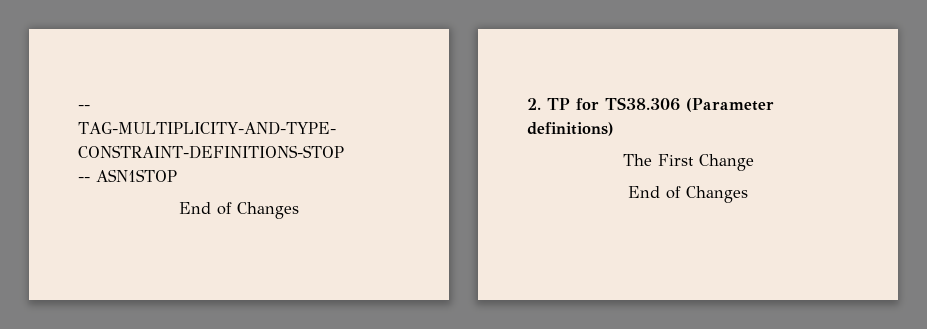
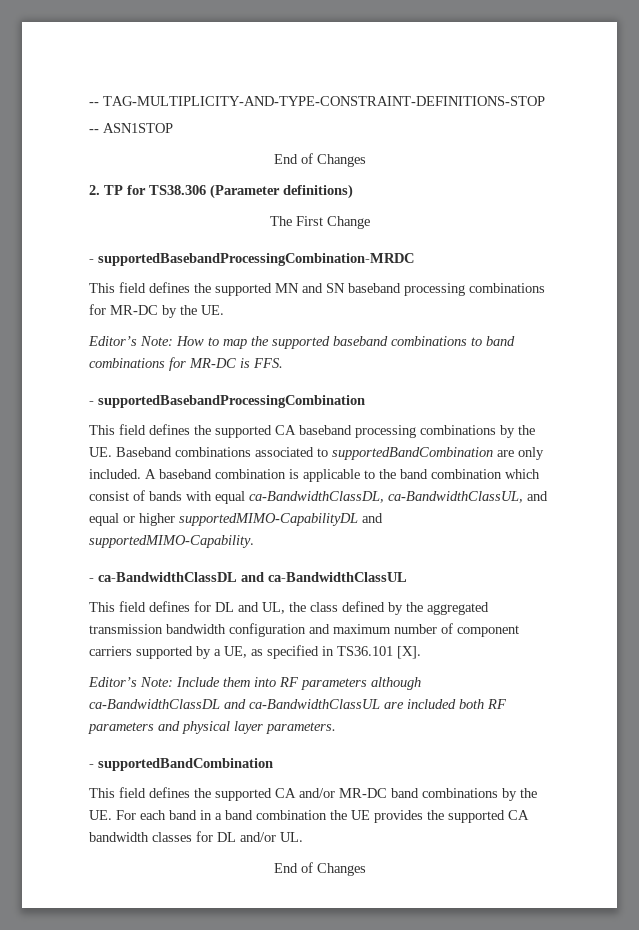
+ - supportedBasebandProcessingCombination-MRDC
+ This field defines the supported MN and SN baseband processing combinations for MR-DC by the UE.
+ Editor’s Note: How to map the supported baseband combinations to band combinations for MR-DC is FFS.
+ - supportedBasebandProcessingCombination
+ This field defines the supported CA baseband processing combinations by the UE. Baseband combinations associated to supportedBandCombination are only included. A baseband combination is applicable to the band combination which consist of bands with equal ca-BandwidthClassDL, ca-BandwidthClassUL, and equal or higher supportedMIMO-CapabilityDL and supportedMIMO-Capability.
+ - ca-BandwidthClassDL and ca-BandwidthClassUL
+ This field defines for DL and UL, the class defined by the aggregated transmission bandwidth configuration and maximum number of component carriers supported by a UE, as specified in TS36.101 [X].
+ Editor’s Note: Include them into RF parameters although ca-BandwidthClassDL and ca-BandwidthClassUL are included both RF parameters and physical layer parameters.
+ - supportedBandCombination
+ This field defines the supported CA and/or MR-DC band combinations by the UE. For each band in a band combination the UE provides the supported CA bandwidth classes for DL and/or UL.

